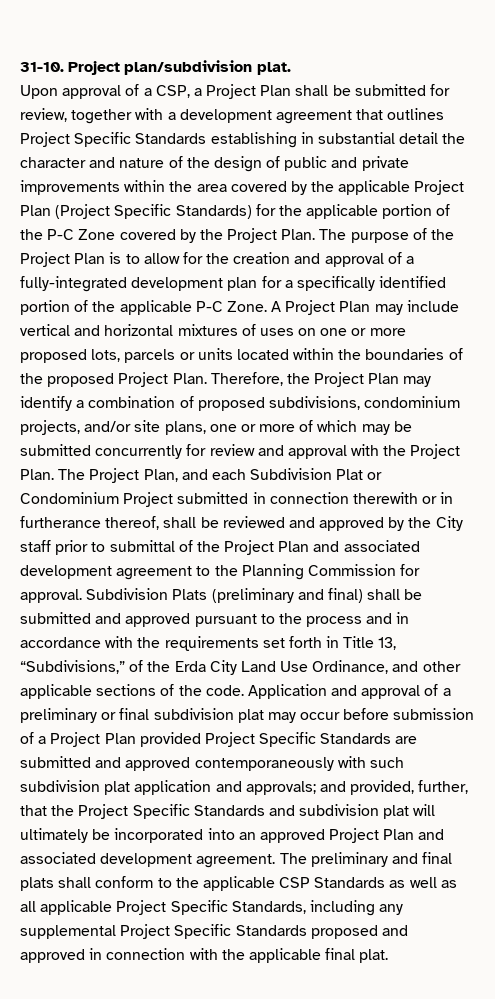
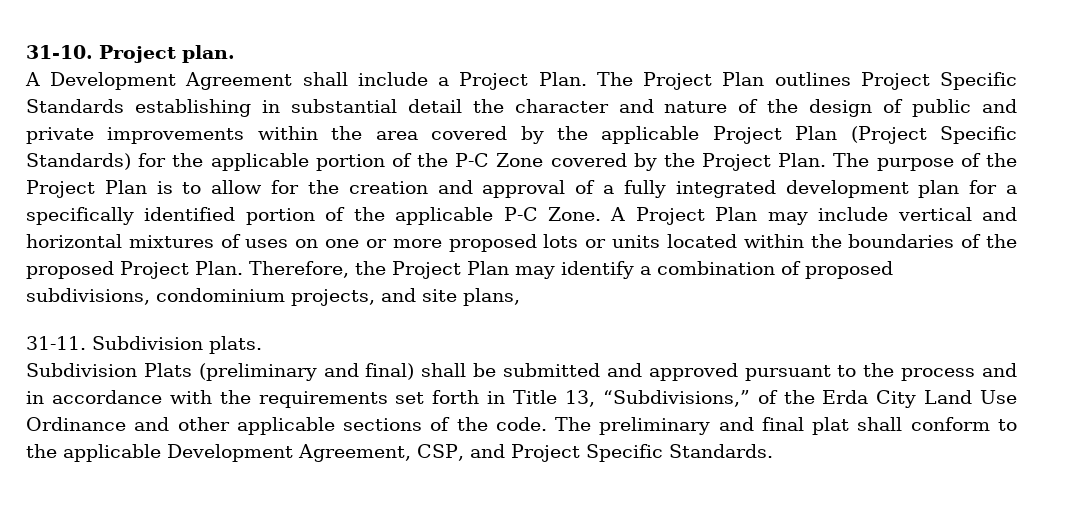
- Project plan/subdivision plat.
- Upon approval of a CSP, a Project Plan shall be submitted for review, together with a development agreement that outlines Project Specific Standards establishing in substantial detail the character and nature of the design of public and private improvements within the area covered by the applicable Project Plan (Project Specific Standards) for the applicable portion of the P-C Zone covered by the Project Plan.
+ Project plan.
+ A Development Agreement shall include a Project Plan. The Project Plan outlines Project Specific Standards establishing in substantial detail the character and nature of the design of public and private improvements within the area covered by the applicable Project Plan (Project Specific Standards) for the applicable portion of the P-C Zone covered by the Project Plan.
- The purpose of the Project Plan is to allow for the creation and approval of a fully-integrated development plan for a specifically identified portion of the applicable P-C Zone.
+ The purpose of the Project Plan is to allow for the creation and approval of a fully integrated development plan for a specifically identified portion of the applicable P-C Zone.
- A Project Plan may include vertical and horizontal mixtures of uses on one or more proposed lots, parcels or units located within the boundaries of the proposed Project Plan.
+ A Project Plan may include vertical and horizontal mixtures of uses on one or more proposed lots or units located within the boundaries of the proposed Project Plan.
- Therefore, the Project Plan may identify a combination of proposed subdivisions, condominium projects, and/or site plans, one or more of which may be submitted concurrently for review and approval with the Project Plan. The Project Plan, and each Subdivision Plat or Condominium Project submitted in connection therewith or in furtherance thereof, shall be reviewed and approved by the City staff prior to submittal of the Project Plan and associated development agreement to the Planning Commission for approval. Subdivision Plats (preliminary and final) shall be submitted and approved pursuant to the process and in accordance with the requirements set forth in Title 13, “Subdivisions,” of the Erda City Land Use Ordinance, and other applicable sections of the code.
+ Therefore, the Project Plan may identify a combination of proposed subdivisions, condominium projects, and site plans,
+ 31-11. Subdivision plats.
+ Subdivision Plats (preliminary and final) shall be submitted and approved pursuant to the process and in accordance with the requirements set forth in Title 13, “Subdivisions,” of the Erda City Land Use Ordinance and other applicable sections of the code.
- Application and approval of a preliminary or final subdivision plat may occur before submission of a Project Plan provided Project Specific Standards are submitted and approved contemporaneously with such subdivision plat application and approvals; and provided, further, that the Project Specific Standards and subdivision plat will ultimately be incorporated into an approved Project Plan and associated development agreement.
- The preliminary and final plats shall conform to the applicable CSP Standards as well as all applicable Project Specific Standards, including any supplemental Project Specific Standards proposed and approved in connection with the applicable final plat.
+ The preliminary and final plat shall conform to the applicable Development Agreement, CSP, and Project Specific Standards.

